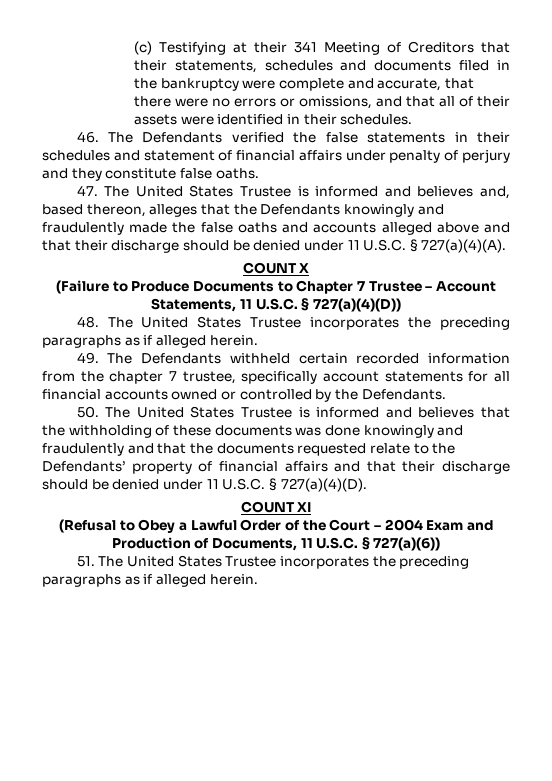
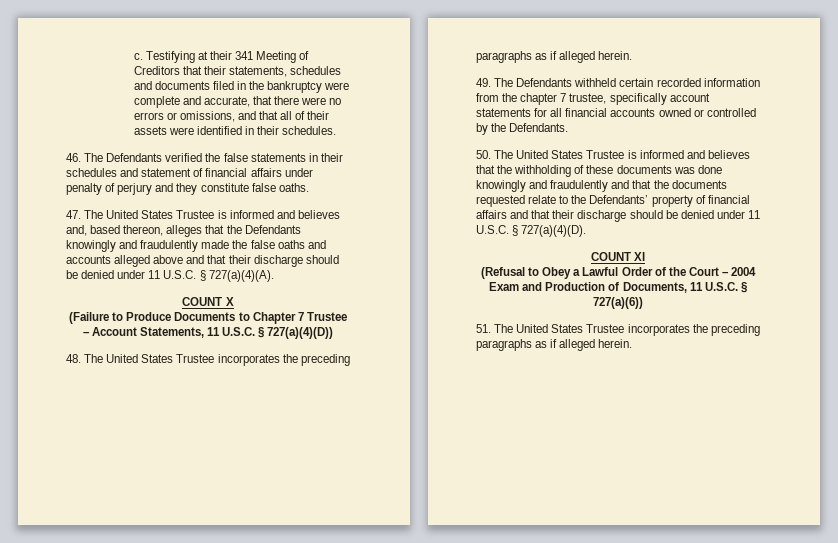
- (c) Testifying at their 341 Meeting of Creditors that their statements, schedules and documents filed in the bankruptcy were complete and accurate, that there were no errors or omissions, and that all of their assets were identified in their schedules.
+ c. Testifying at their 341 Meeting of Creditors that their statements, schedules and documents filed in the bankruptcy were complete and accurate, that there were no errors or omissions, and that all of their assets were identified in their schedules.

